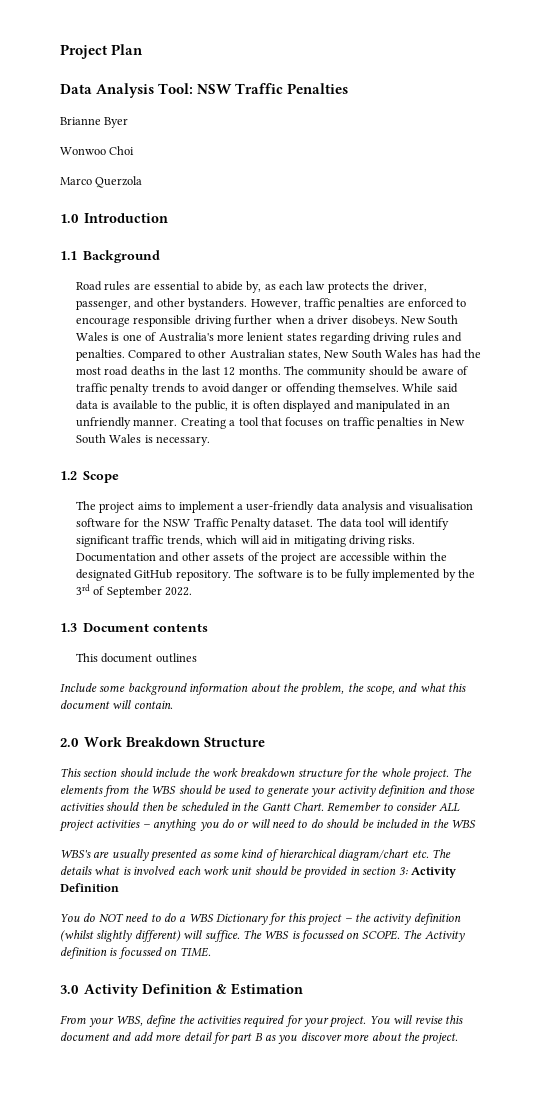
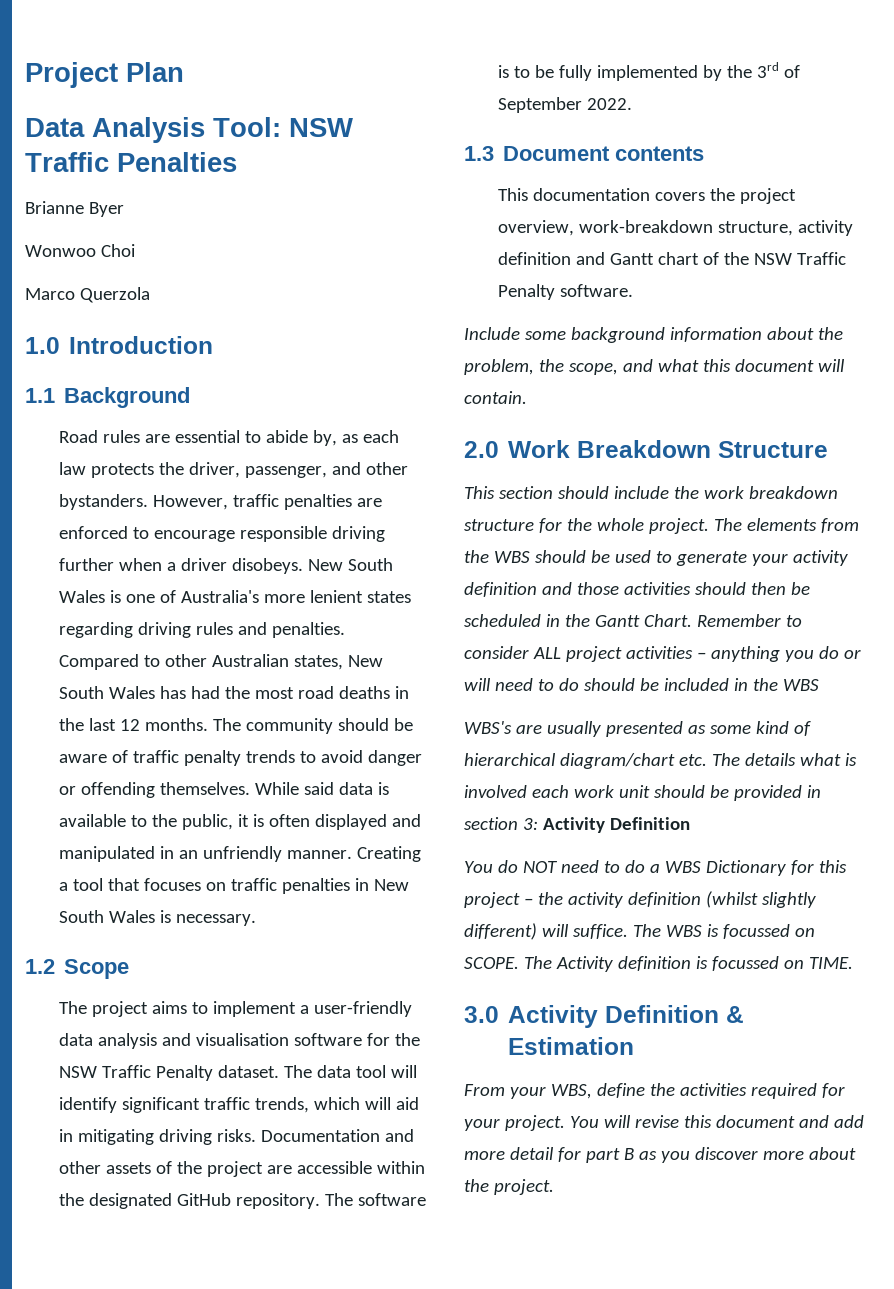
- This document outlines
+ This documentation covers the project overview, work-breakdown structure, activity definition and Gantt chart of the NSW Traffic Penalty software.

